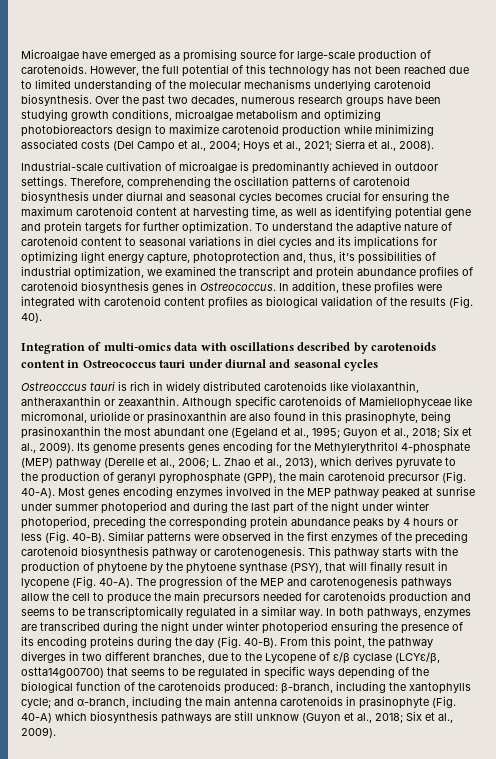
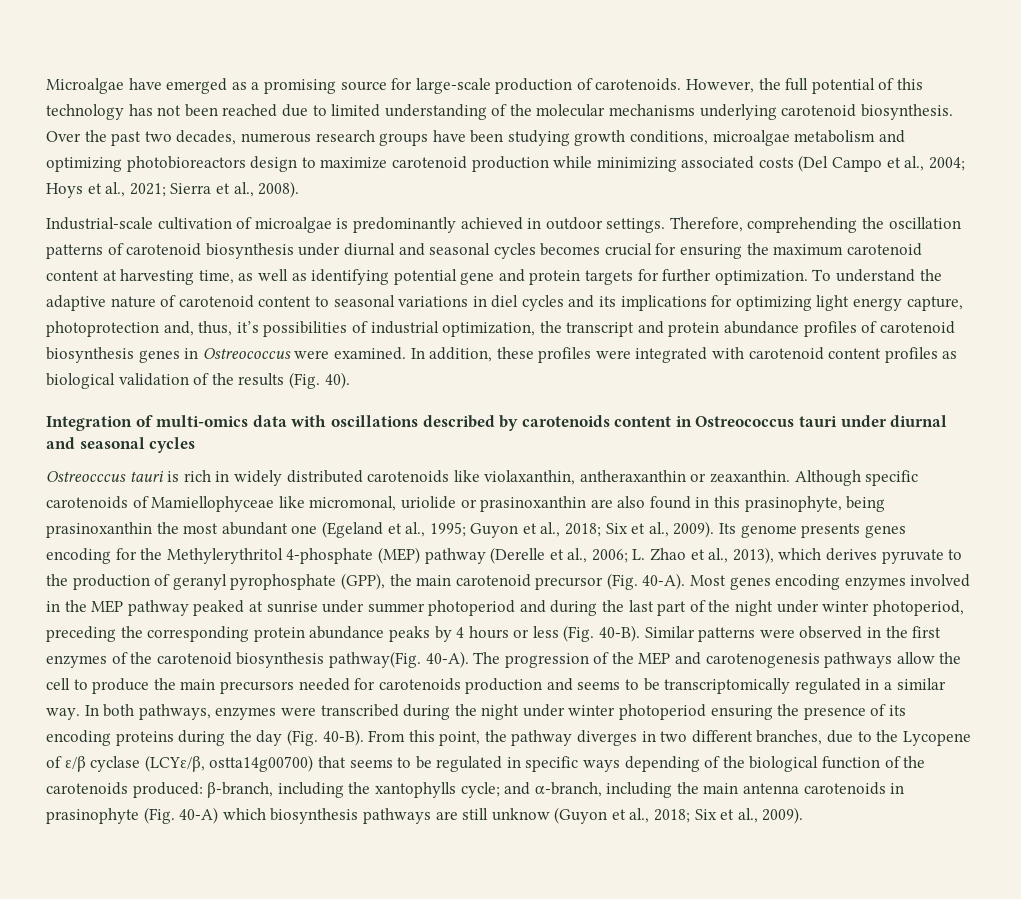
- To understand the adaptive nature of carotenoid content to seasonal variations in diel cycles and its implications for optimizing light energy capture, photoprotection and, thus, it’s possibilities of industrial optimization, we examined the transcript and protein abundance profiles of carotenoid biosynthesis genes in Ostreococcus.
+ To understand the adaptive nature of carotenoid content to seasonal variations in diel cycles and its implications for optimizing light energy capture, photoprotection and, thus, it’s possibilities of industrial optimization, the transcript and protein abundance profiles of carotenoid biosynthesis genes in Ostreococcus were examined.
- Similar patterns were observed in the first enzymes of the preceding carotenoid biosynthesis pathway or carotenogenesis. This pathway starts with the production of phytoene by the phytoene synthase (PSY), that will finally result in lycopene (Fig. 40-A).
+ Similar patterns were observed in the first enzymes of the carotenoid biosynthesis pathway(Fig. 40-A).
- In both pathways, enzymes are transcribed during the night under winter photoperiod ensuring the presence of its encoding proteins during the day (Fig. 40-B).
+ In both pathways, enzymes were transcribed during the night under winter photoperiod ensuring the presence of its encoding proteins during the day (Fig. 40-B).

